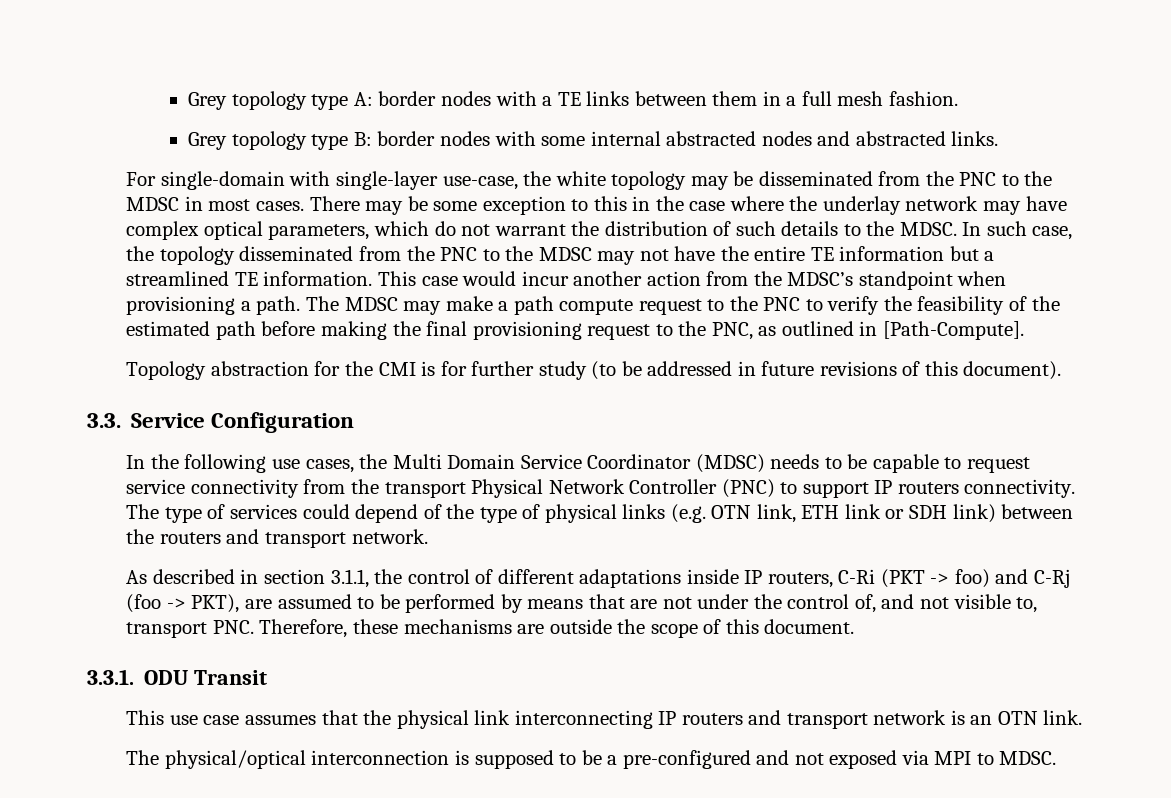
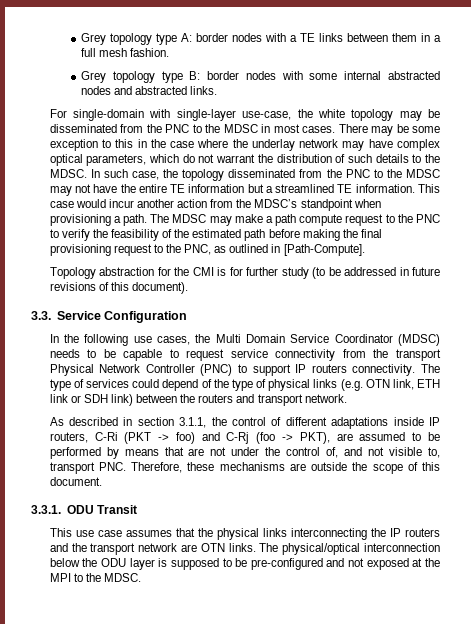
- This use case assumes that the physical link interconnecting IP routers and transport network is an OTN link.
- The physical/optical interconnection is supposed to be a pre-configured and not exposed via MPI to MDSC.
+ This use case assumes that the physical links interconnecting the IP routers and the transport network are OTN links. The physical/optical interconnection below the ODU layer is supposed to be pre-configured and not exposed at the MPI to the MDSC.

